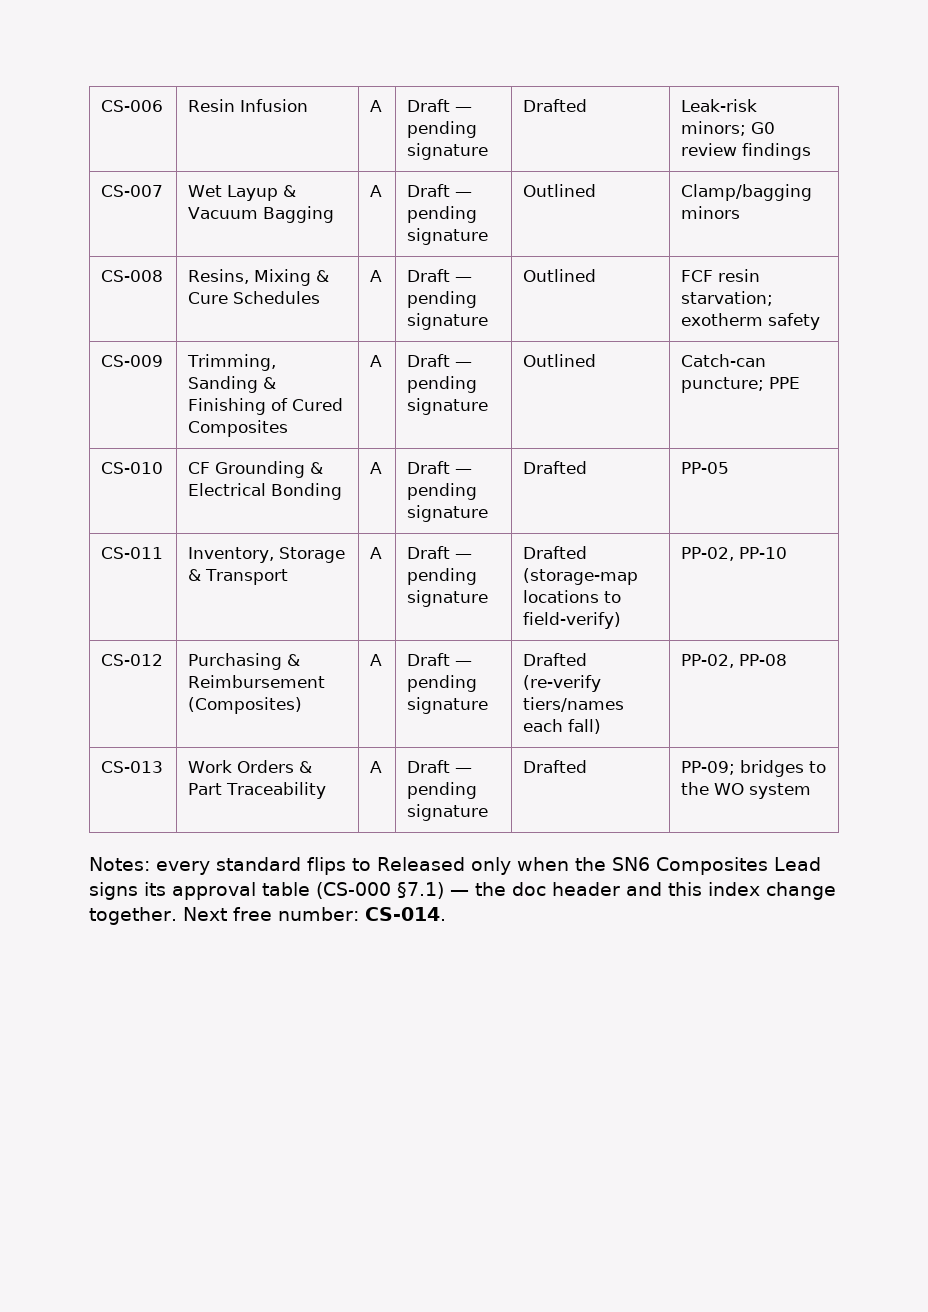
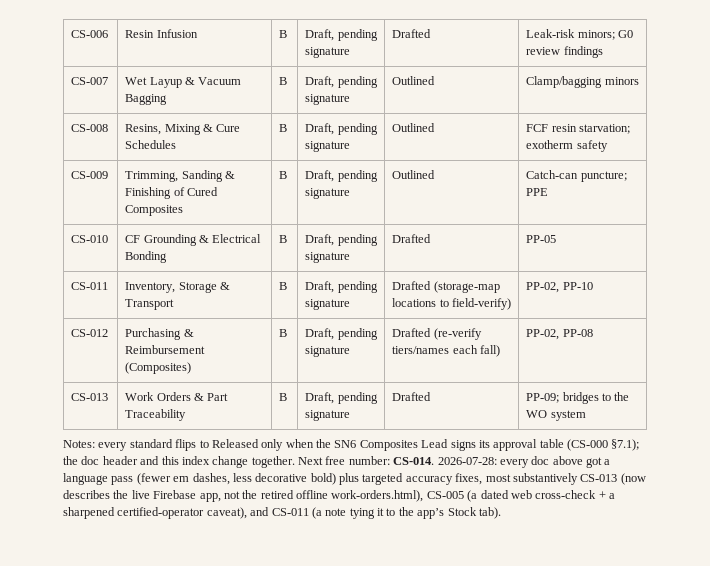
- CS-006 | Resin Infusion | A | Draft — pending signature | Drafted | Leak-risk minors; G0 review findings
+ CS-006 | Resin Infusion | B | Draft, pending signature | Drafted | Leak-risk minors; G0 review findings
- CS-007 | Wet Layup & Vacuum Bagging | A | Draft — pending signature | Outlined | Clamp/bagging minors
+ CS-007 | Wet Layup & Vacuum Bagging | B | Draft, pending signature | Outlined | Clamp/bagging minors
- CS-008 | Resins, Mixing & Cure Schedules | A | Draft — pending signature | Outlined | FCF resin starvation; exotherm safety
+ CS-008 | Resins, Mixing & Cure Schedules | B | Draft, pending signature | Outlined | FCF resin starvation; exotherm safety
- CS-009 | Trimming, Sanding & Finishing of Cured Composites | A | Draft — pending signature | Outlined | Catch-can puncture; PPE
+ CS-009 | Trimming, Sanding & Finishing of Cured Composites | B | Draft, pending signature | Outlined | Catch-can puncture; PPE
- CS-010 | CF Grounding & Electrical Bonding | A | Draft — pending signature | Drafted | PP-05
+ CS-010 | CF Grounding & Electrical Bonding | B | Draft, pending signature | Drafted | PP-05
- CS-011 | Inventory, Storage & Transport | A | Draft — pending signature | Drafted (storage-map locations to field-verify) | PP-02, PP-10
+ CS-011 | Inventory, Storage & Transport | B | Draft, pending signature | Drafted (storage-map locations to field-verify) | PP-02, PP-10
- CS-012 | Purchasing & Reimbursement (Composites) | A | Draft — pending signature | Drafted (re-verify tiers/names each fall) | PP-02, PP-08
+ CS-012 | Purchasing & Reimbursement (Composites) | B | Draft, pending signature | Drafted (re-verify tiers/names each fall) | PP-02, PP-08
- CS-013 | Work Orders & Part Traceability | A | Draft — pending signature | Drafted | PP-09; bridges to the WO system
+ CS-013 | Work Orders & Part Traceability | B | Draft, pending signature | Drafted | PP-09; bridges to the WO system
- Notes: every standard flips to Released only when the SN6 Composites Lead signs its approval table (CS-000 §7.1) — the doc header and this index change together.
+ Notes: every standard flips to Released only when the SN6 Composites Lead signs its approval table (CS-000 §7.1); the doc header and this index change together.
+ 2026-07-28: every doc above got a language pass (fewer em dashes, less decorative bold) plus targeted accuracy fixes, most substantively CS-013 (now describes the live Firebase app, not the retired offline work-orders.html), CS-005 (a dated web cross-check + a sharpened certified-operator caveat), and CS-011 (a note tying it to the app’s Stock tab).

